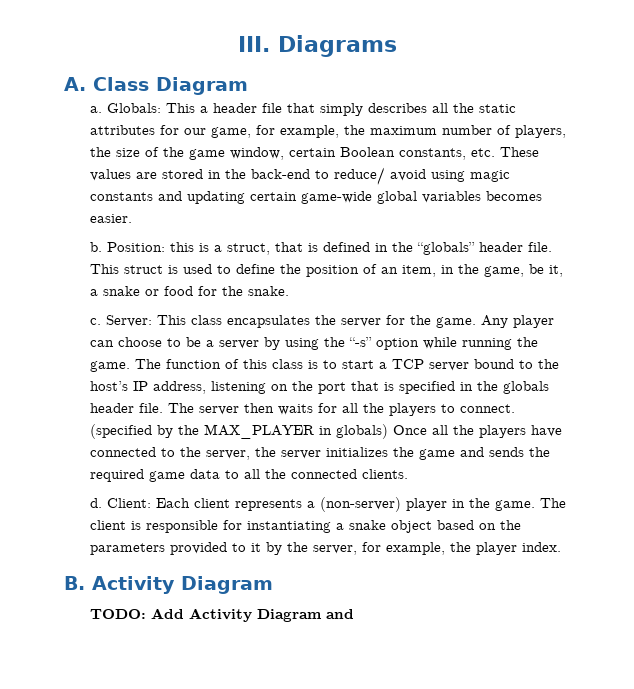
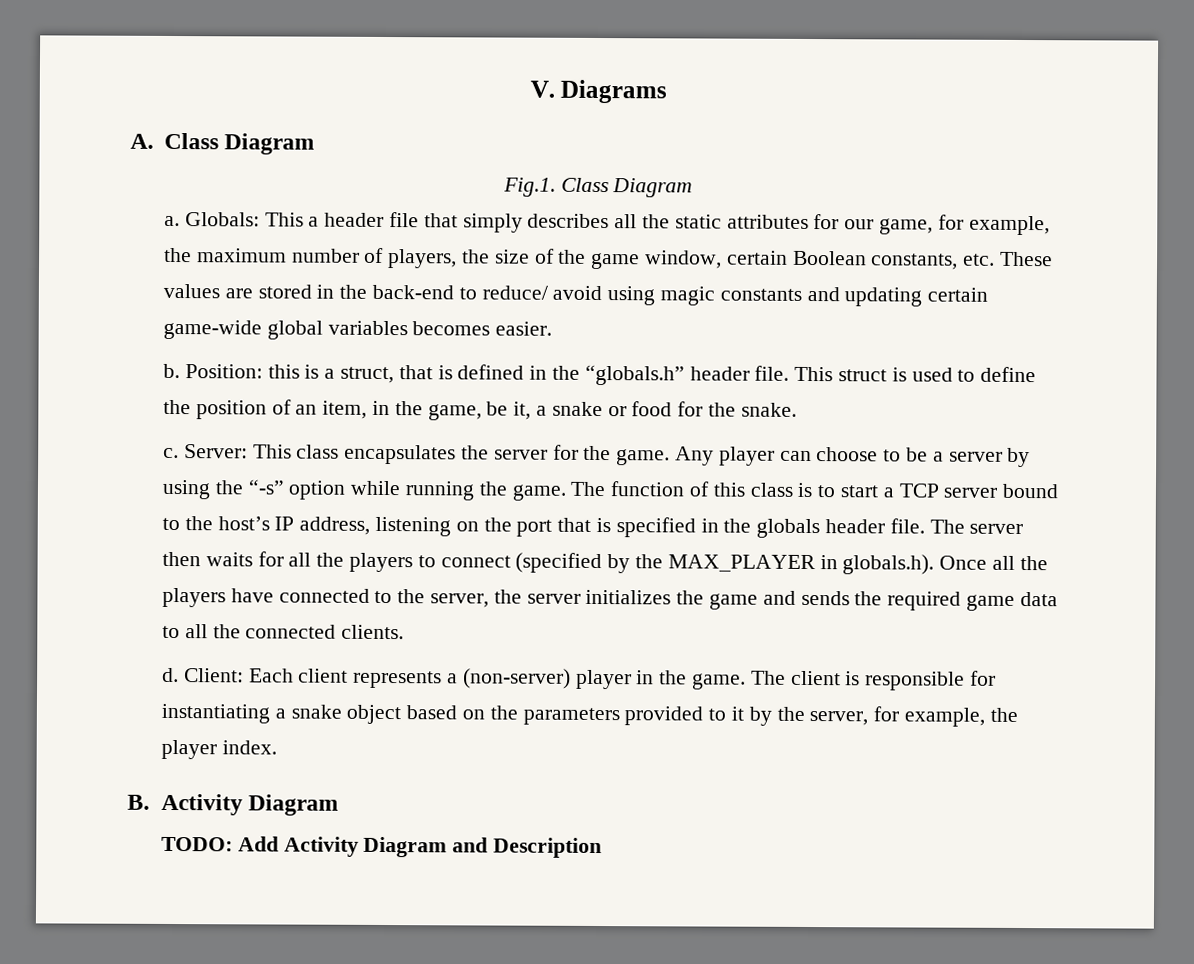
- III. Diagrams
+ V. Diagrams
+ Fig.1. Class Diagram
- Position: this is a struct, that is defined in the “globals” header file.
+ Position: this is a struct, that is defined in the “globals.h” header file.
- The server then waits for all the players to connect. (specified by the MAX_PLAYER in globals) Once all the players have connected to the server, the server initializes the game and sends the required game data to all the connected clients.
+ The server then waits for all the players to connect (specified by the MAX_PLAYER in globals.h). Once all the players have connected to the server, the server initializes the game and sends the required game data to all the connected clients.
- TODO: Add Activity Diagram and
+ TODO: Add Activity Diagram and Description

